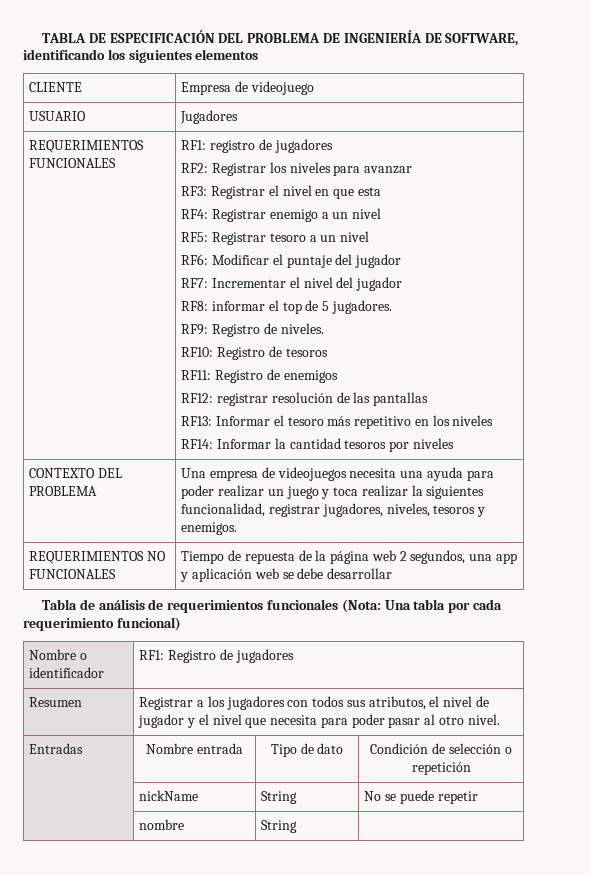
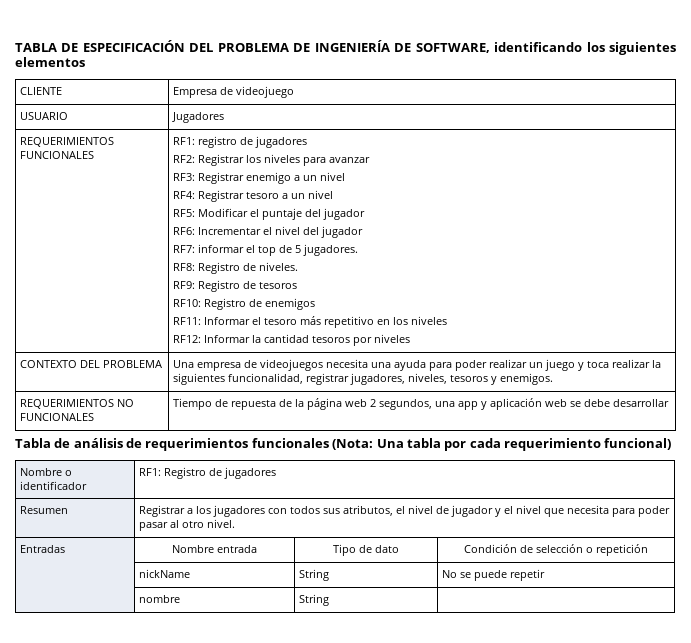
- RF3: Registrar el nivel en que esta
- RF4: Registrar enemigo a un nivel
+ RF3: Registrar enemigo a un nivel
- RF5: Registrar tesoro a un nivel
+ RF4: Registrar tesoro a un nivel
- RF6: Modificar el puntaje del jugador
+ RF5: Modificar el puntaje del jugador
- RF7: Incrementar el nivel del jugador
+ RF6: Incrementar el nivel del jugador
- RF8: informar el top de 5 jugadores.
+ RF7: informar el top de 5 jugadores.
- RF9: Registro de niveles.
+ RF8: Registro de niveles.
- RF10: Registro de tesoros
+ RF9: Registro de tesoros
- RF11: Registro de enemigos
+ RF10: Registro de enemigos
- RF12: registrar resolución de las pantallas
- RF13: Informar el tesoro más repetitivo en los niveles
+ RF11: Informar el tesoro más repetitivo en los niveles
- RF14: Informar la cantidad tesoros por niveles
+ RF12: Informar la cantidad tesoros por niveles

